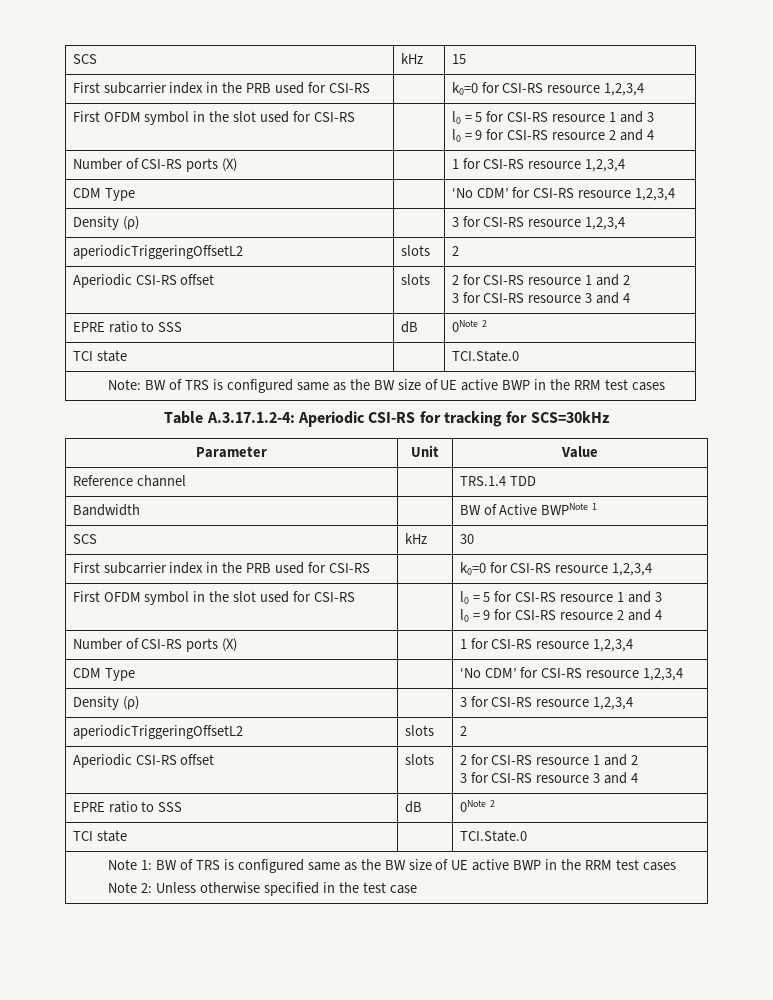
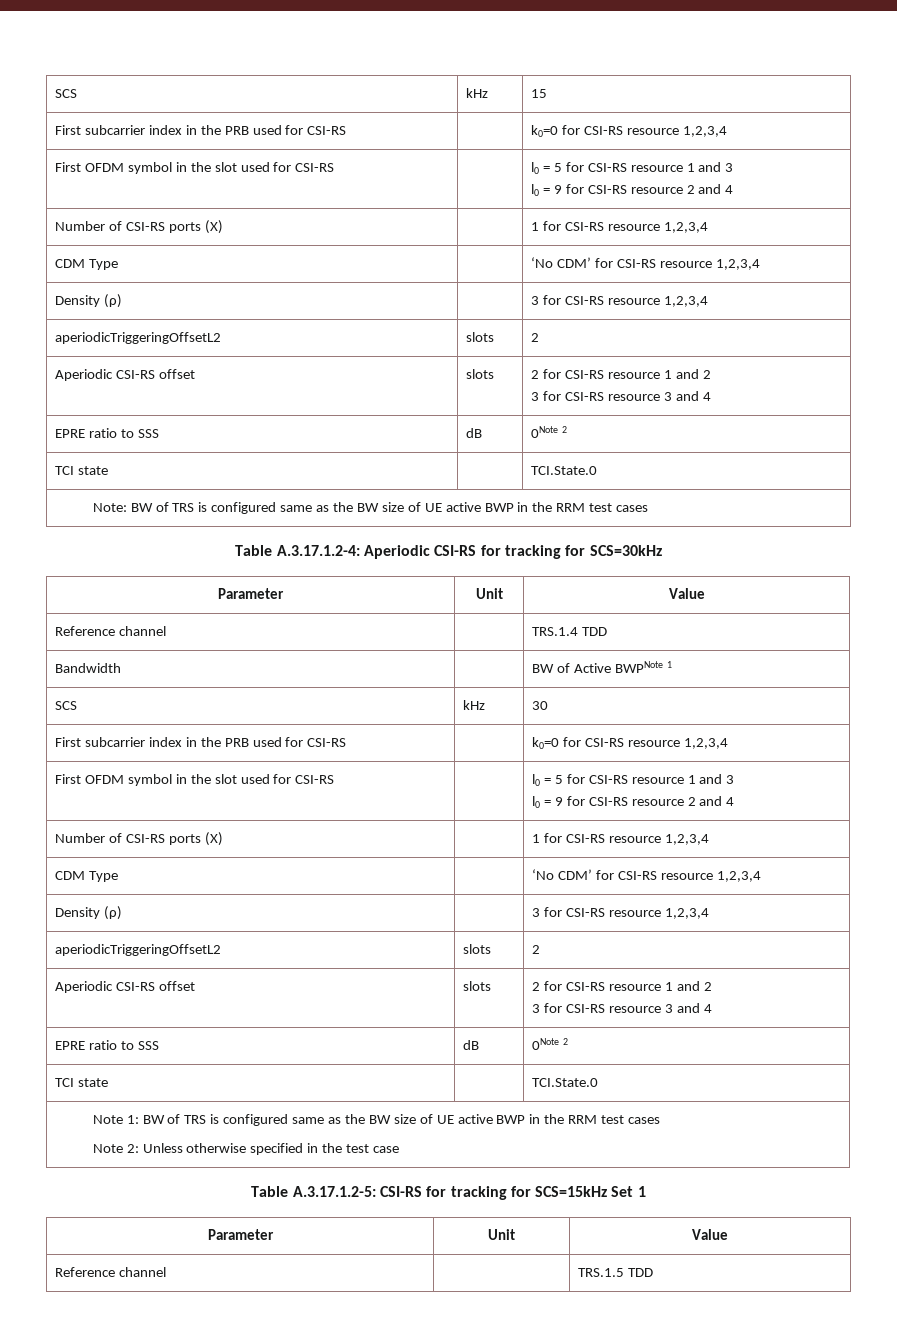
+ Table A.3.17.1.2-5: CSI-RS for tracking for SCS=15kHz Set 1
+ Parameter | Unit | Value
+ Reference channel | | TRS.1.5 TDD

